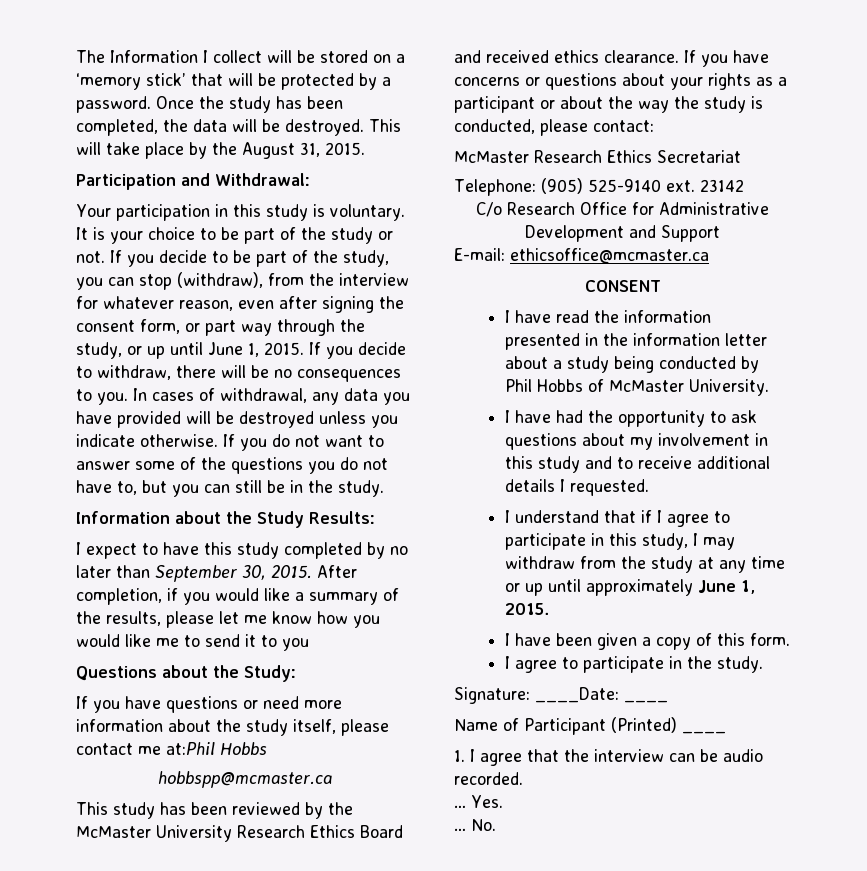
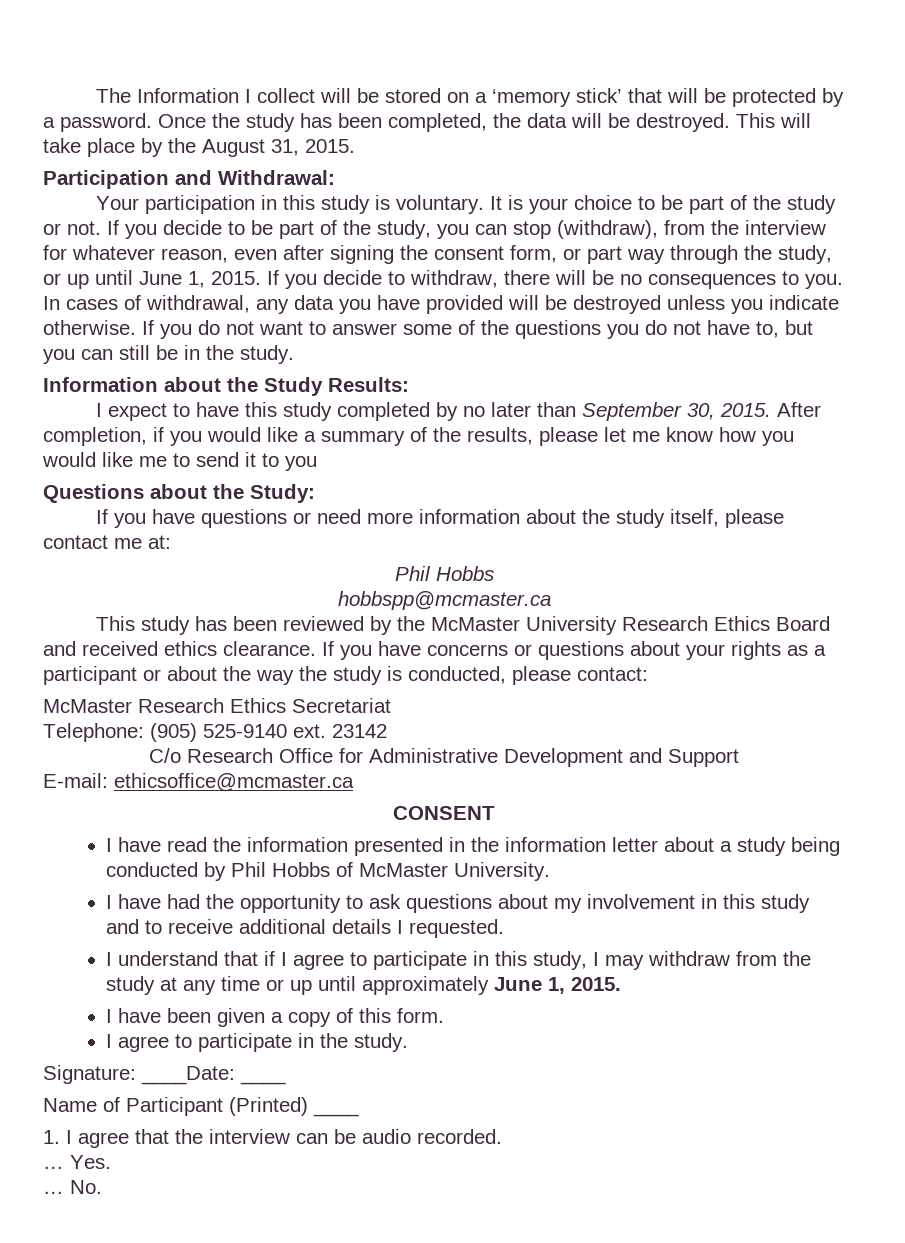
- If you have questions or need more information about the study itself, please contact me at:Phil Hobbs
+ If you have questions or need more information about the study itself, please contact me at:
+ Phil Hobbs

